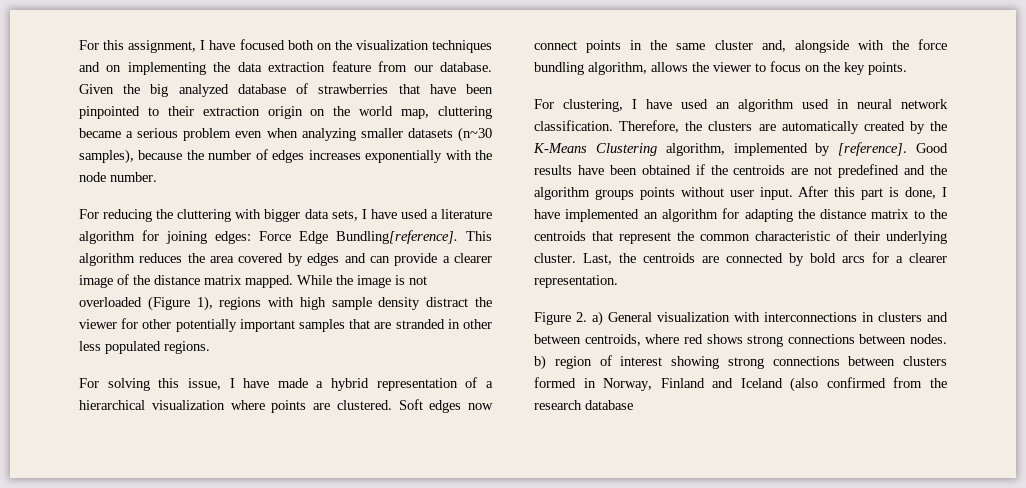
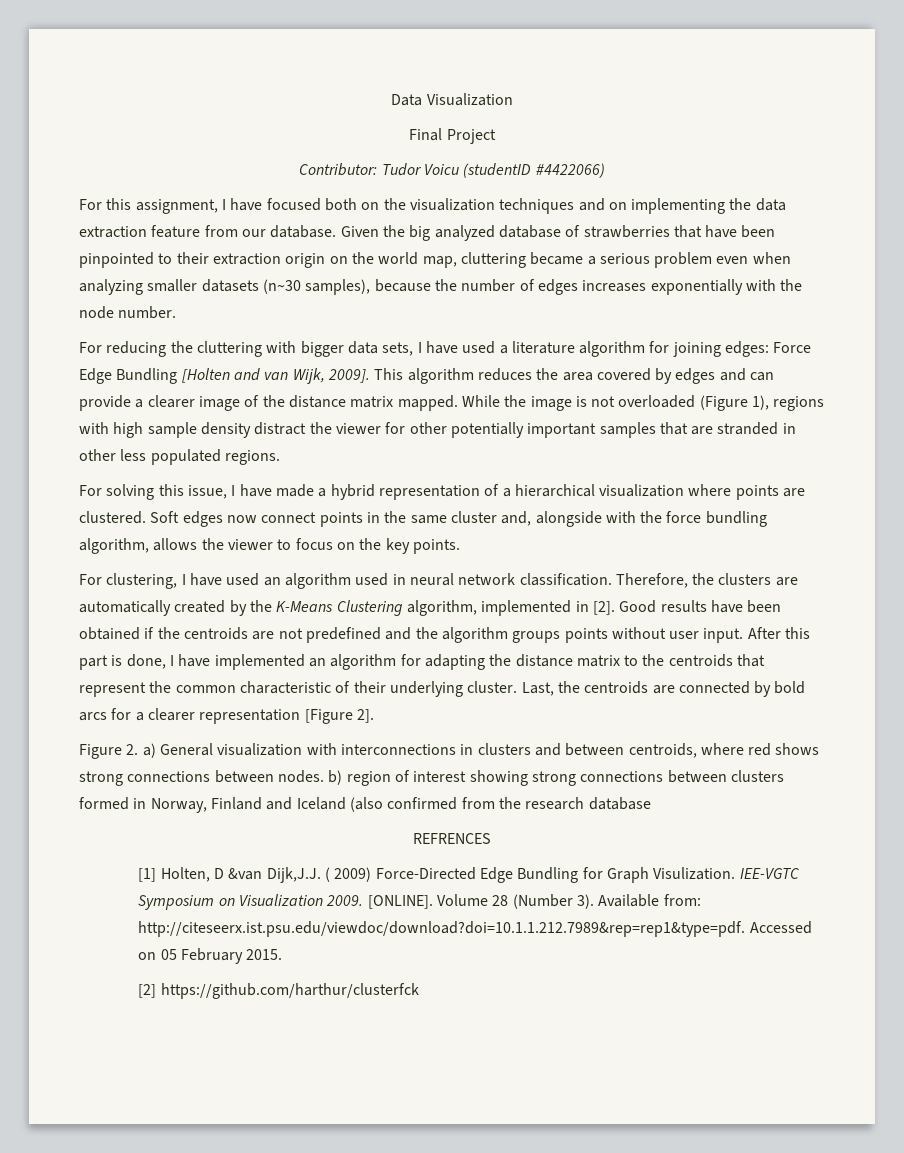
+ Data Visualization
+ Final Project
+ Contributor: Tudor Voicu (studentID #4422066)
- For reducing the cluttering with bigger data sets, I have used a literature algorithm for joining edges: Force Edge Bundling[reference].
+ For reducing the cluttering with bigger data sets, I have used a literature algorithm for joining edges: Force Edge Bundling [Holten and van Wijk, 2009].
- Therefore, the clusters are automatically created by the K-Means Clustering algorithm, implemented by [reference].
+ Therefore, the clusters are automatically created by the K-Means Clustering algorithm, implemented in [2].
- Last, the centroids are connected by bold arcs for a clearer representation.
+ Last, the centroids are connected by bold arcs for a clearer representation [Figure 2].
+ REFRENCES
+ [1] Holten, D &van Dijk,J.J. ( 2009) Force-Directed Edge Bundling for Graph Visulization. IEE-VGTC Symposium on Visualization 2009. [ONLINE]. Volume 28 (Number 3). Available from: http://citeseerx.ist.psu.edu/viewdoc/download?doi=10.1.1.212.7989&rep=rep1&type=pdf. Accessed on 05 February 2015.
+ [2] https://github.com/harthur/clusterfck

